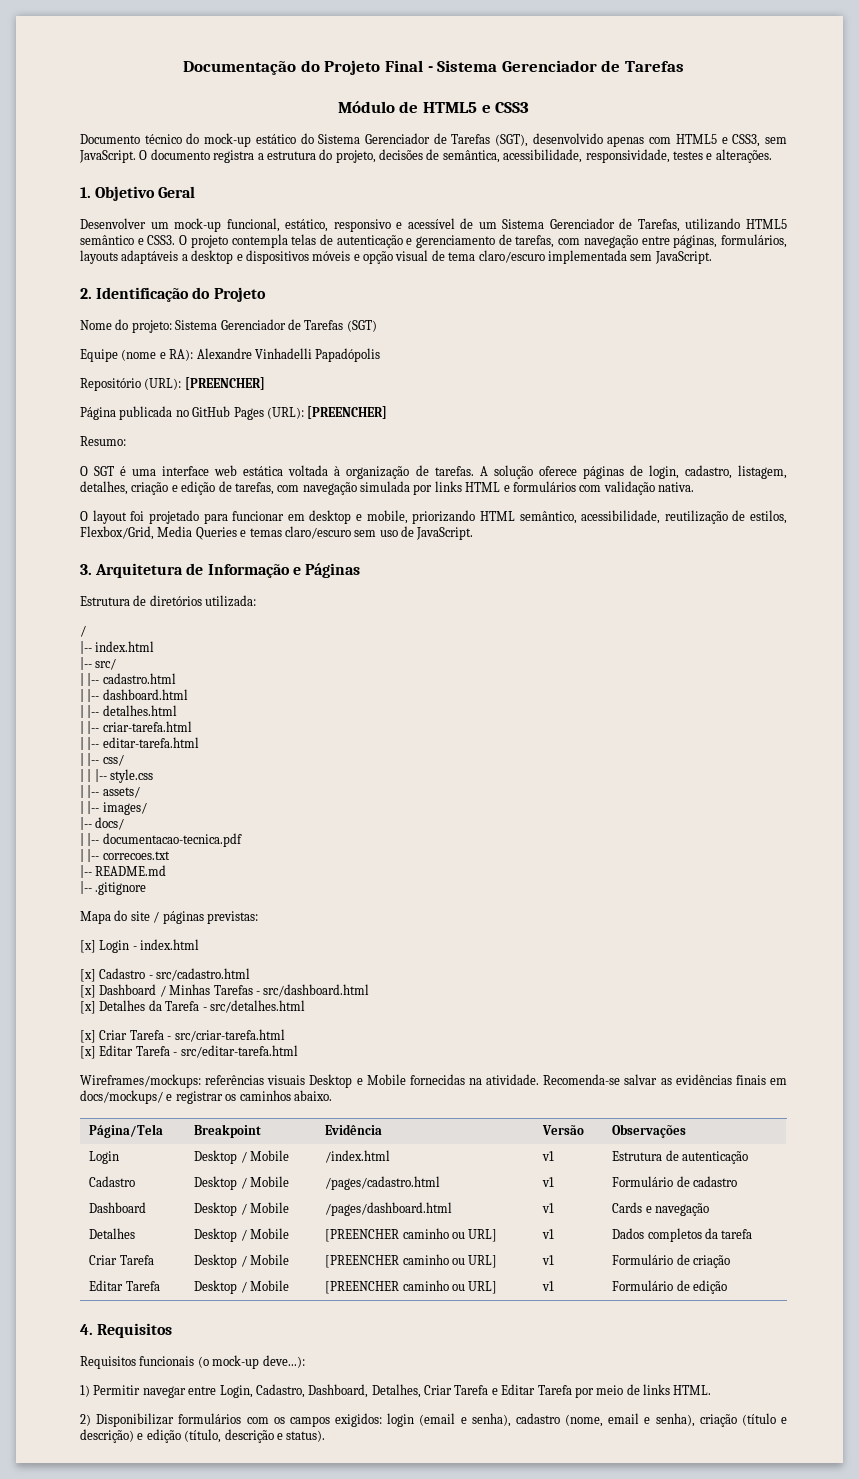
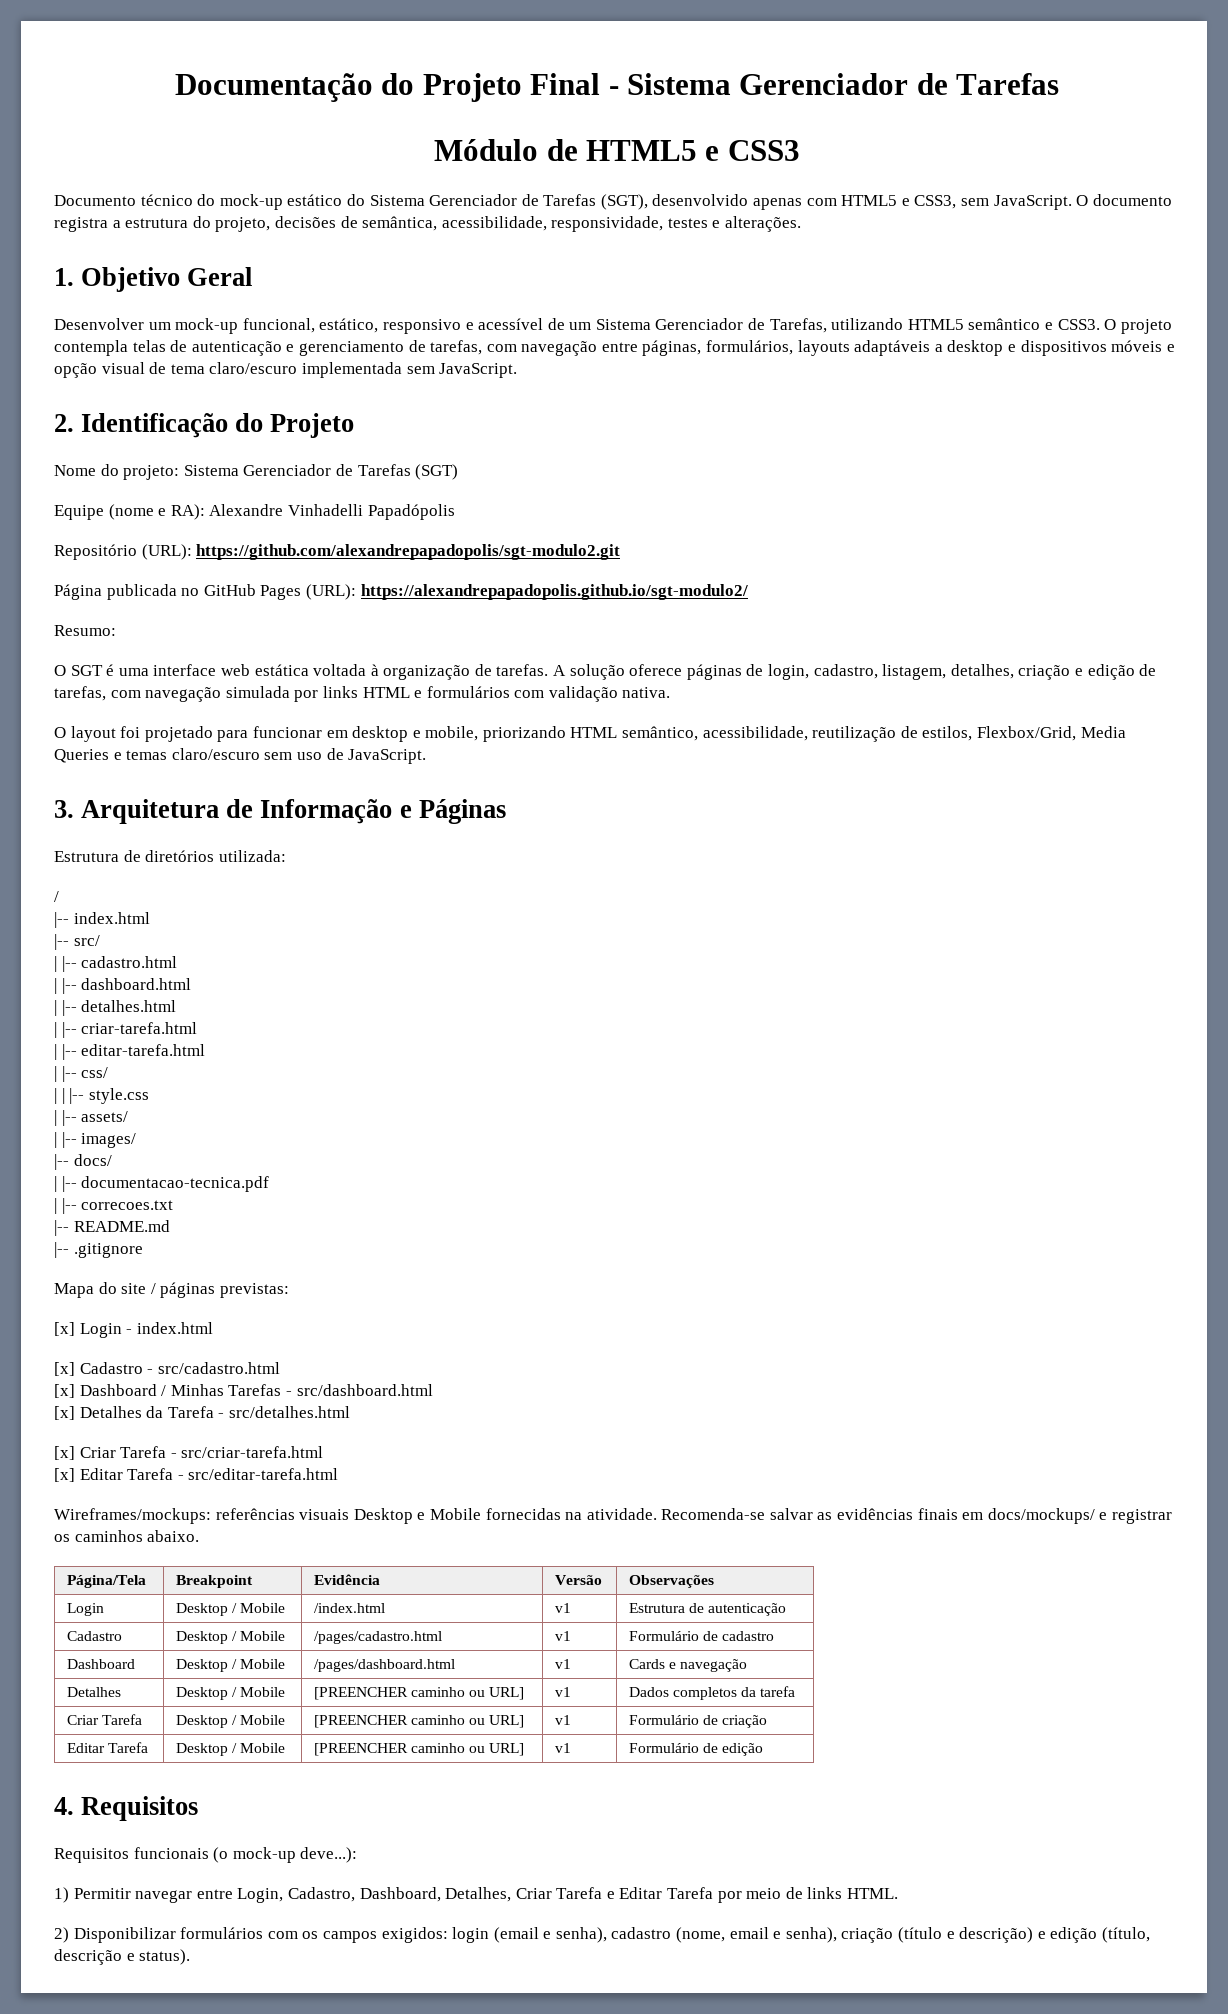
- Repositório (URL): [PREENCHER]
+ Repositório (URL): https://github.com/alexandrepapadopolis/sgt-modulo2.git
- Página publicada no GitHub Pages (URL): [PREENCHER]
+ Página publicada no GitHub Pages (URL): https://alexandrepapadopolis.github.io/sgt-modulo2/

